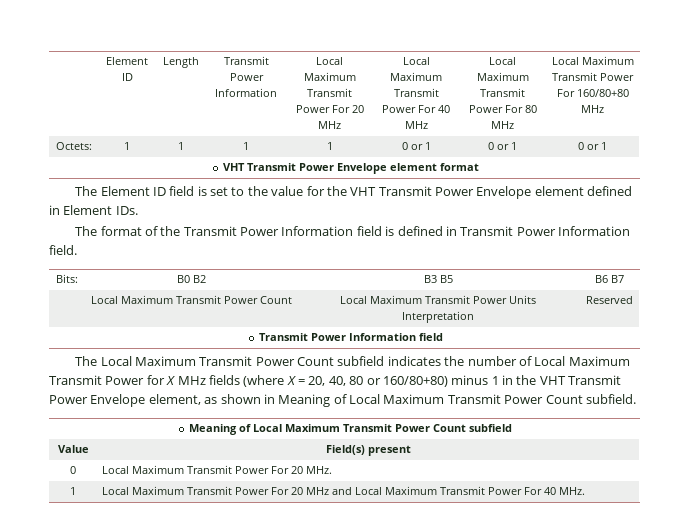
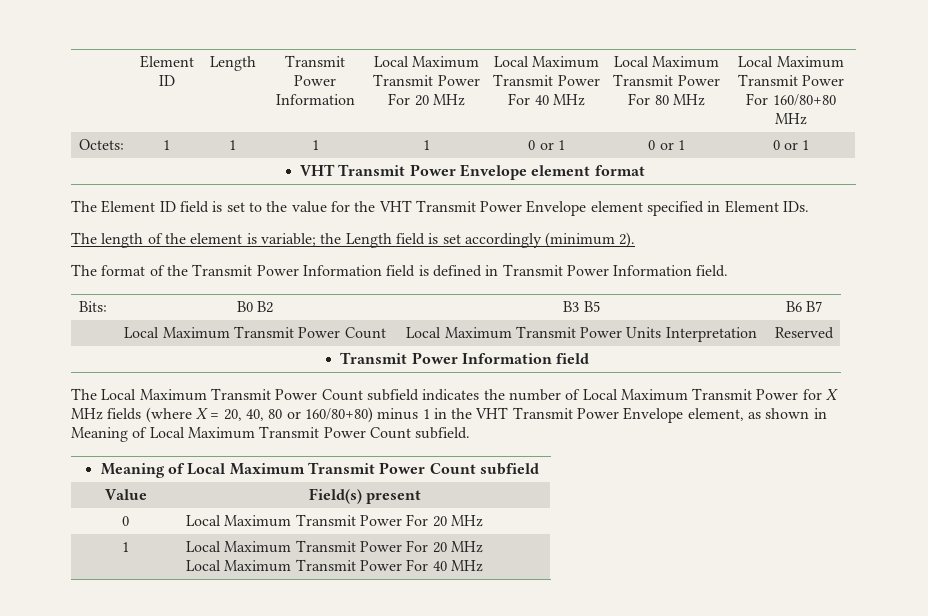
- The Element ID field is set to the value for the VHT Transmit Power Envelope element defined in Element IDs.
+ The Element ID field is set to the value for the VHT Transmit Power Envelope element specified in Element IDs.
+ The length of the element is variable; the Length field is set accordingly (minimum 2).
- 0 | Local Maximum Transmit Power For 20 MHz.
+ 0 | Local Maximum Transmit Power For 20 MHz
- 1 | Local Maximum Transmit Power For 20 MHz and Local Maximum Transmit Power For 40 MHz.
+ 1 | Local Maximum Transmit Power For 20 MHz
+ Local Maximum Transmit Power For 40 MHz

